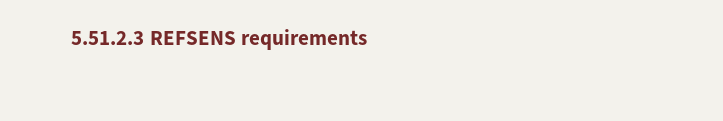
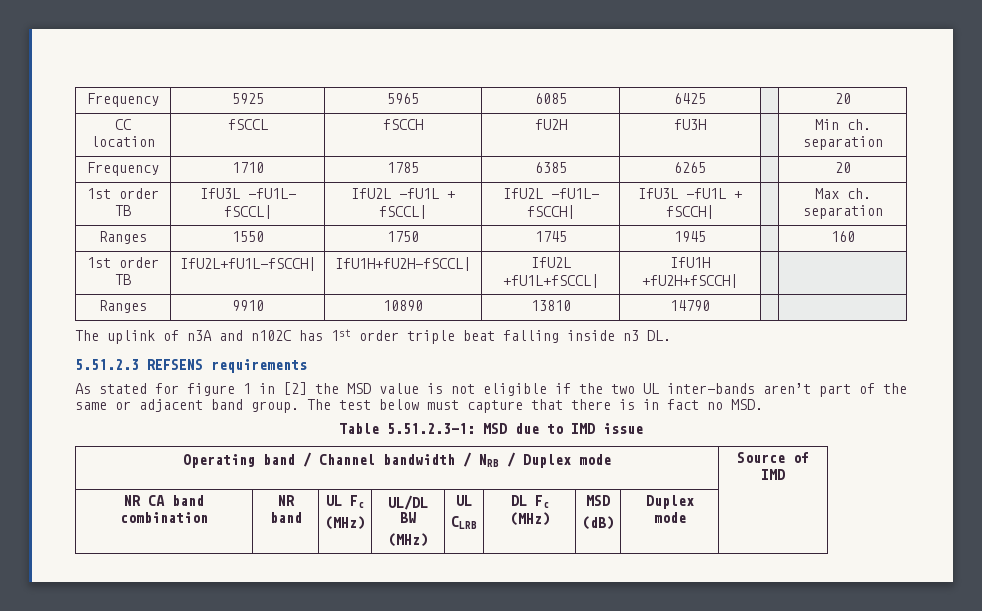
+ Frequency | 5925 | 5965 | 6085 | 6425 | | 20
+ CC location | fSCCL | fSCCH | fU2H | fU3H | | Min ch. separation
+ Frequency | 1710 | 1785 | 6385 | 6265 | | 20
+ 1st order TB | IfU3L -fU1L- fSCCL| | IfU2L -fU1L + fSCCL| | IfU2L -fU1L- fSCCH| | IfU3L -fU1L + fSCCH| | | Max ch. separation
+ Ranges | 1550 | 1750 | 1745 | 1945 | | 160
+ 1st order TB | IfU2L+fU1L-fSCCH| | IfU1H+fU2H-fSCCL| | IfU2L +fU1L+fSCCL| | IfU1H +fU2H+fSCCH| | |
+ Ranges | 9910 | 10890 | 13810 | 14790 | |
+ The uplink of n3A and n102C has 1st order triple beat falling inside n3 DL.
  5.51.2.3 REFSENS requirements
+ As stated for figure 1 in [2] the MSD value is not eligible if the two UL inter-bands aren’t part of the same or adjacent band group. The test below must capture that there is in fact no MSD.
+ Table 5.51.2.3-1: MSD due to IMD issue
+ Operating band / Channel bandwidth / NRB / Duplex mode | Source of IMD
+ NR CA band combination | NR band | UL Fc
+ (MHz) | UL/DL BW
+ (MHz) | UL
+ CLRB | DL Fc (MHz) | MSD
+ (dB) | Duplex mode |

